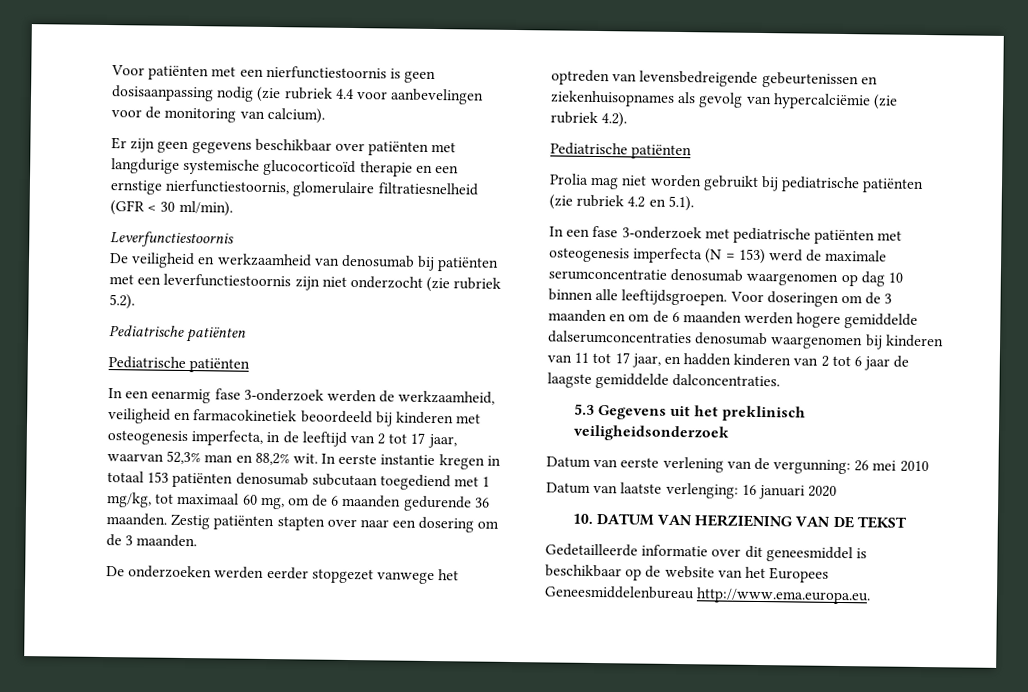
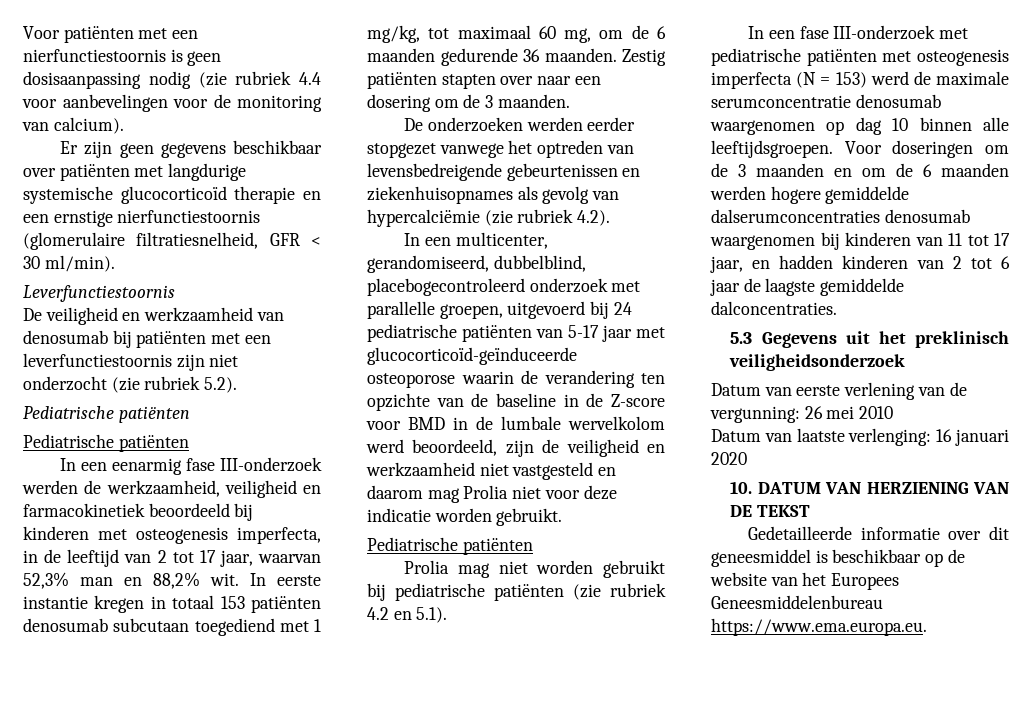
- Er zijn geen gegevens beschikbaar over patiënten met langdurige systemische glucocorticoïd therapie en een ernstige nierfunctiestoornis, glomerulaire filtratiesnelheid (GFR < 30 ml/min).
+ Er zijn geen gegevens beschikbaar over patiënten met langdurige systemische glucocorticoïd therapie en een ernstige nierfunctiestoornis (glomerulaire filtratiesnelheid, GFR < 30 ml/min).
- In een eenarmig fase 3-onderzoek werden de werkzaamheid, veiligheid en farmacokinetiek beoordeeld bij kinderen met osteogenesis imperfecta, in de leeftijd van 2 tot 17 jaar, waarvan 52,3% man en 88,2% wit.
+ In een eenarmig fase III-onderzoek werden de werkzaamheid, veiligheid en farmacokinetiek beoordeeld bij kinderen met osteogenesis imperfecta, in de leeftijd van 2 tot 17 jaar, waarvan 52,3% man en 88,2% wit.
+ In een multicenter, gerandomiseerd, dubbelblind, placebogecontroleerd onderzoek met parallelle groepen, uitgevoerd bij 24 pediatrische patiënten van 5-17 jaar met glucocorticoïd-geïnduceerde osteoporose waarin de verandering ten opzichte van de baseline in de Z-score voor BMD in de lumbale wervelkolom werd beoordeeld, zijn de veiligheid en werkzaamheid niet vastgesteld en daarom mag Prolia niet voor deze indicatie worden gebruikt.
- In een fase 3-onderzoek met pediatrische patiënten met osteogenesis imperfecta (N = 153) werd de maximale serumconcentratie denosumab waargenomen op dag 10 binnen alle leeftijdsgroepen.
+ In een fase III-onderzoek met pediatrische patiënten met osteogenesis imperfecta (N = 153) werd de maximale serumconcentratie denosumab waargenomen op dag 10 binnen alle leeftijdsgroepen.
- Gedetailleerde informatie over dit geneesmiddel is beschikbaar op de website van het Europees Geneesmiddelenbureau http://www.ema.europa.eu.
+ Gedetailleerde informatie over dit geneesmiddel is beschikbaar op de website van het Europees Geneesmiddelenbureau https://www.ema.europa.eu.

